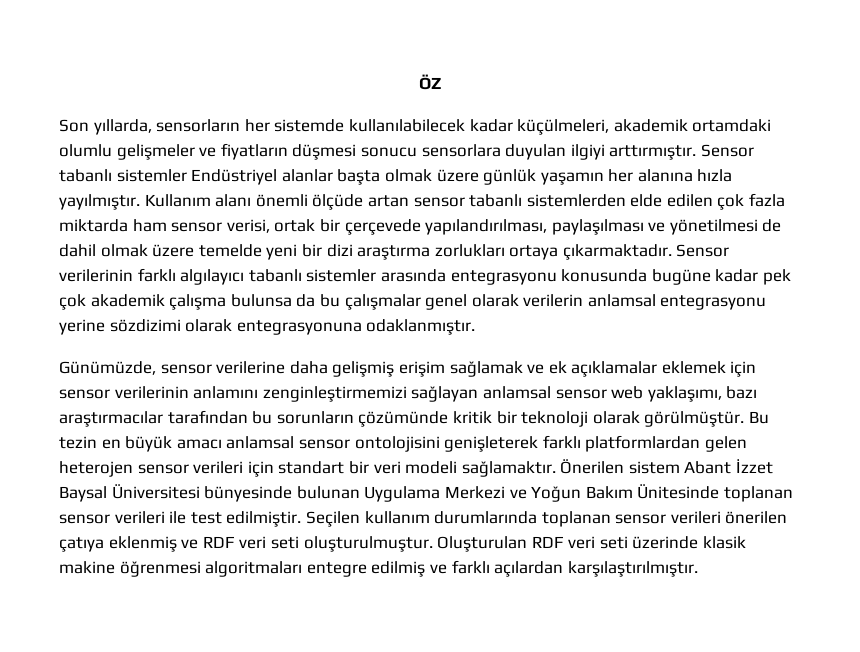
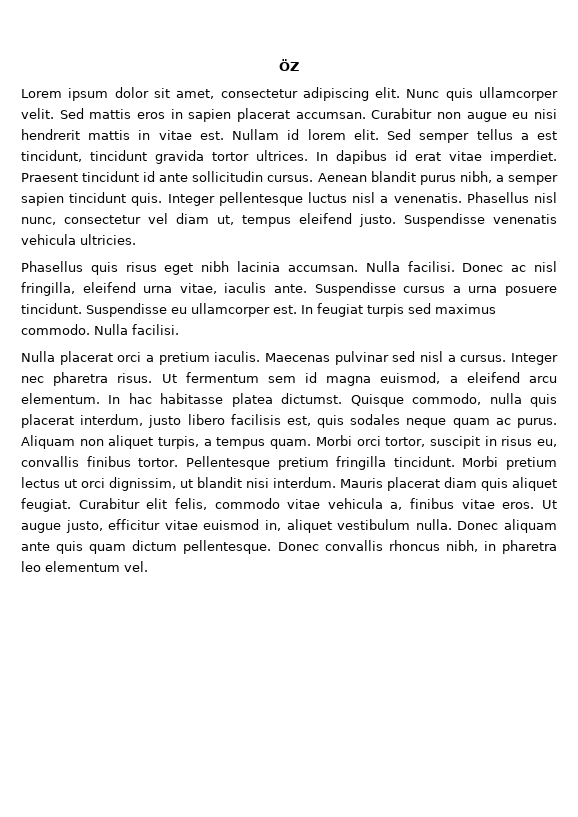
- Son yıllarda, sensorların her sistemde kullanılabilecek kadar küçülmeleri, akademik ortamdaki olumlu gelişmeler ve fiyatların düşmesi sonucu sensorlara duyulan ilgiyi arttırmıştır. Sensor tabanlı sistemler Endüstriyel alanlar başta olmak üzere günlük yaşamın her alanına hızla yayılmıştır. Kullanım alanı önemli ölçüde artan sensor tabanlı sistemlerden elde edilen çok fazla miktarda ham sensor verisi, ortak bir çerçevede yapılandırılması, paylaşılması ve yönetilmesi de dahil olmak üzere temelde yeni bir dizi araştırma zorlukları ortaya çıkarmaktadır. Sensor verilerinin farklı algılayıcı tabanlı sistemler arasında entegrasyonu konusunda bugüne kadar pek çok akademik çalışma bulunsa da bu çalışmalar genel olarak verilerin anlamsal entegrasyonu yerine sözdizimi olarak entegrasyonuna odaklanmıştır.
- Günümüzde, sensor verilerine daha gelişmiş erişim sağlamak ve ek açıklamalar eklemek için sensor verilerinin anlamını zenginleştirmemizi sağlayan anlamsal sensor web yaklaşımı, bazı araştırmacılar tarafından bu sorunların çözümünde kritik bir teknoloji olarak görülmüştür. Bu tezin en büyük amacı anlamsal sensor ontolojisini genişleterek farklı platformlardan gelen heterojen sensor verileri için standart bir veri modeli sağlamaktır. Önerilen sistem Abant İzzet Baysal Üniversitesi bünyesinde bulunan Uygulama Merkezi ve Yoğun Bakım Ünitesinde toplanan sensor verileri ile test edilmiştir. Seçilen kullanım durumlarında toplanan sensor verileri önerilen çatıya eklenmiş ve RDF veri seti oluşturulmuştur. Oluşturulan RDF veri seti üzerinde klasik makine öğrenmesi algoritmaları entegre edilmiş ve farklı açılardan karşılaştırılmıştır.
+ Lorem ipsum dolor sit amet, consectetur adipiscing elit. Nunc quis ullamcorper velit. Sed mattis eros in sapien placerat accumsan. Curabitur non augue eu nisi hendrerit mattis in vitae est. Nullam id lorem elit. Sed semper tellus a est tincidunt, tincidunt gravida tortor ultrices. In dapibus id erat vitae imperdiet. Praesent tincidunt id ante sollicitudin cursus. Aenean blandit purus nibh, a semper sapien tincidunt quis. Integer pellentesque luctus nisl a venenatis. Phasellus nisl nunc, consectetur vel diam ut, tempus eleifend justo. Suspendisse venenatis vehicula ultricies.
+ Phasellus quis risus eget nibh lacinia accumsan. Nulla facilisi. Donec ac nisl fringilla, eleifend urna vitae, iaculis ante. Suspendisse cursus a urna posuere tincidunt. Suspendisse eu ullamcorper est. In feugiat turpis sed maximus commodo. Nulla facilisi.
+ Nulla placerat orci a pretium iaculis. Maecenas pulvinar sed nisl a cursus. Integer nec pharetra risus. Ut fermentum sem id magna euismod, a eleifend arcu elementum. In hac habitasse platea dictumst. Quisque commodo, nulla quis placerat interdum, justo libero facilisis est, quis sodales neque quam ac purus. Aliquam non aliquet turpis, a tempus quam. Morbi orci tortor, suscipit in risus eu, convallis finibus tortor. Pellentesque pretium fringilla tincidunt. Morbi pretium lectus ut orci dignissim, ut blandit nisi interdum. Mauris placerat diam quis aliquet feugiat. Curabitur elit felis, commodo vitae vehicula a, finibus vitae eros. Ut augue justo, efficitur vitae euismod in, aliquet vestibulum nulla. Donec aliquam ante quis quam dictum pellentesque. Donec convallis rhoncus nibh, in pharetra leo elementum vel.

